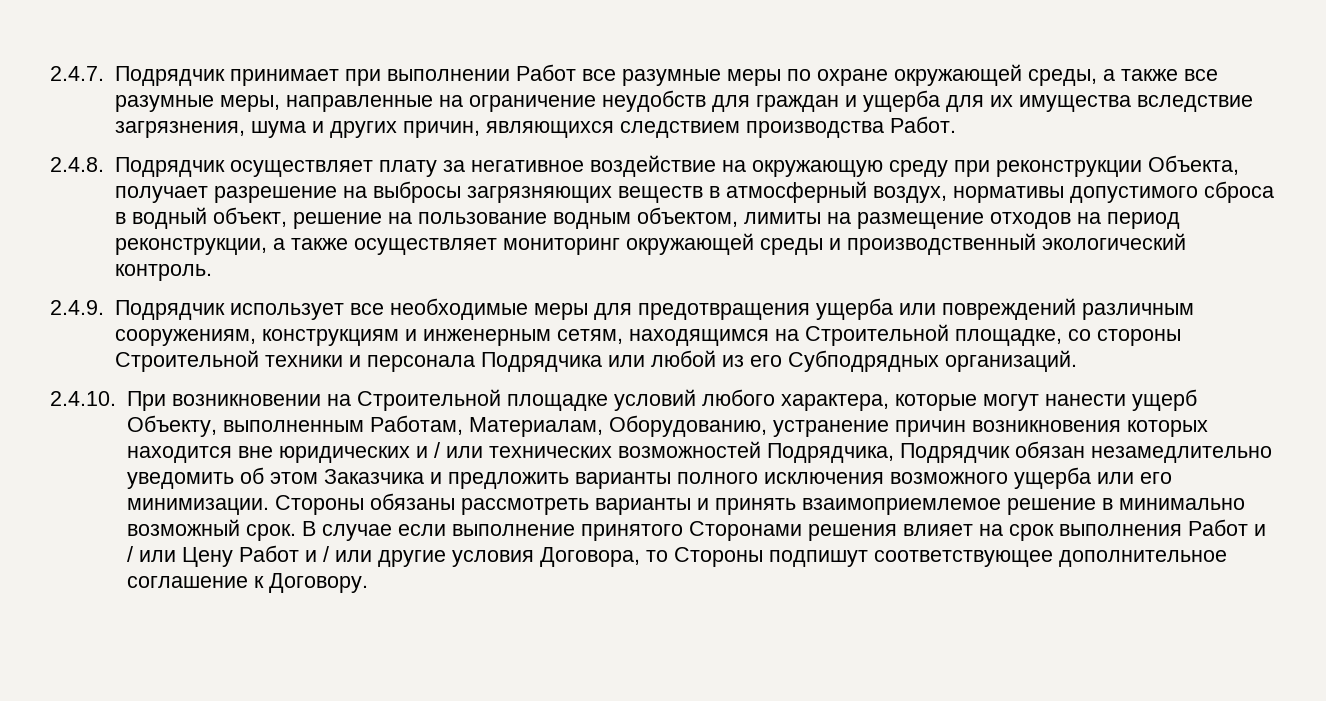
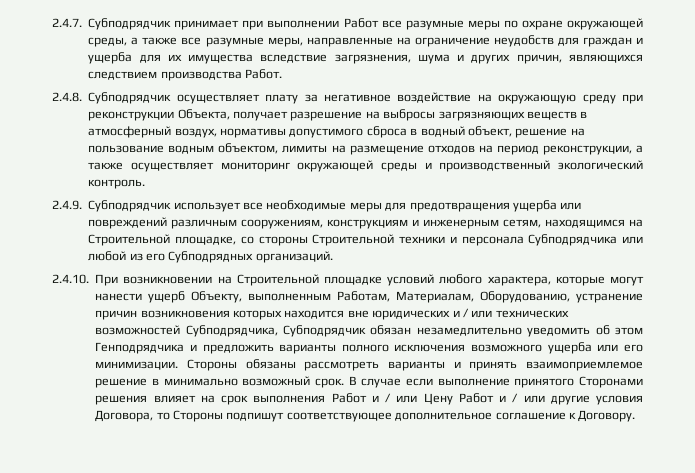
- 2.4.7. Подрядчик принимает при выполнении Работ все разумные меры по охране окружающей среды, а также все разумные меры, направленные на ограничение неудобств для граждан и ущерба для их имущества вследствие загрязнения, шума и других причин, являющихся следствием производства Работ.
+ 2.4.7. Субподрядчик принимает при выполнении Работ все разумные меры по охране окружающей среды, а также все разумные меры, направленные на ограничение неудобств для граждан и ущерба для их имущества вследствие загрязнения, шума и других причин, являющихся следствием производства Работ.
- 2.4.8. Подрядчик осуществляет плату за негативное воздействие на окружающую среду при реконструкции Объекта, получает разрешение на выбросы загрязняющих веществ в атмосферный воздух, нормативы допустимого сброса в водный объект, решение на пользование водным объектом, лимиты на размещение отходов на период реконструкции, а также осуществляет мониторинг окружающей среды и производственный экологический контроль.
+ 2.4.8. Субподрядчик осуществляет плату за негативное воздействие на окружающую среду при реконструкции Объекта, получает разрешение на выбросы загрязняющих веществ в атмосферный воздух, нормативы допустимого сброса в водный объект, решение на пользование водным объектом, лимиты на размещение отходов на период реконструкции, а также осуществляет мониторинг окружающей среды и производственный экологический контроль.
- 2.4.9. Подрядчик использует все необходимые меры для предотвращения ущерба или повреждений различным сооружениям, конструкциям и инженерным сетям, находящимся на Строительной площадке, со стороны Строительной техники и персонала Подрядчика или любой из его Субподрядных организаций.
+ 2.4.9. Субподрядчик использует все необходимые меры для предотвращения ущерба или повреждений различным сооружениям, конструкциям и инженерным сетям, находящимся на Строительной площадке, со стороны Строительной техники и персонала Субподрядчика или любой из его Субподрядных организаций.
- 2.4.10. При возникновении на Строительной площадке условий любого характера, которые могут нанести ущерб Объекту, выполненным Работам, Материалам, Оборудованию, устранение причин возникновения которых находится вне юридических и / или технических возможностей Подрядчика, Подрядчик обязан незамедлительно уведомить об этом Заказчика и предложить варианты полного исключения возможного ущерба или его минимизации.
+ 2.4.10. При возникновении на Строительной площадке условий любого характера, которые могут нанести ущерб Объекту, выполненным Работам, Материалам, Оборудованию, устранение причин возникновения которых находится вне юридических и / или технических возможностей Субподрядчика, Субподрядчик обязан незамедлительно уведомить об этом Генподрядчика и предложить варианты полного исключения возможного ущерба или его минимизации.

